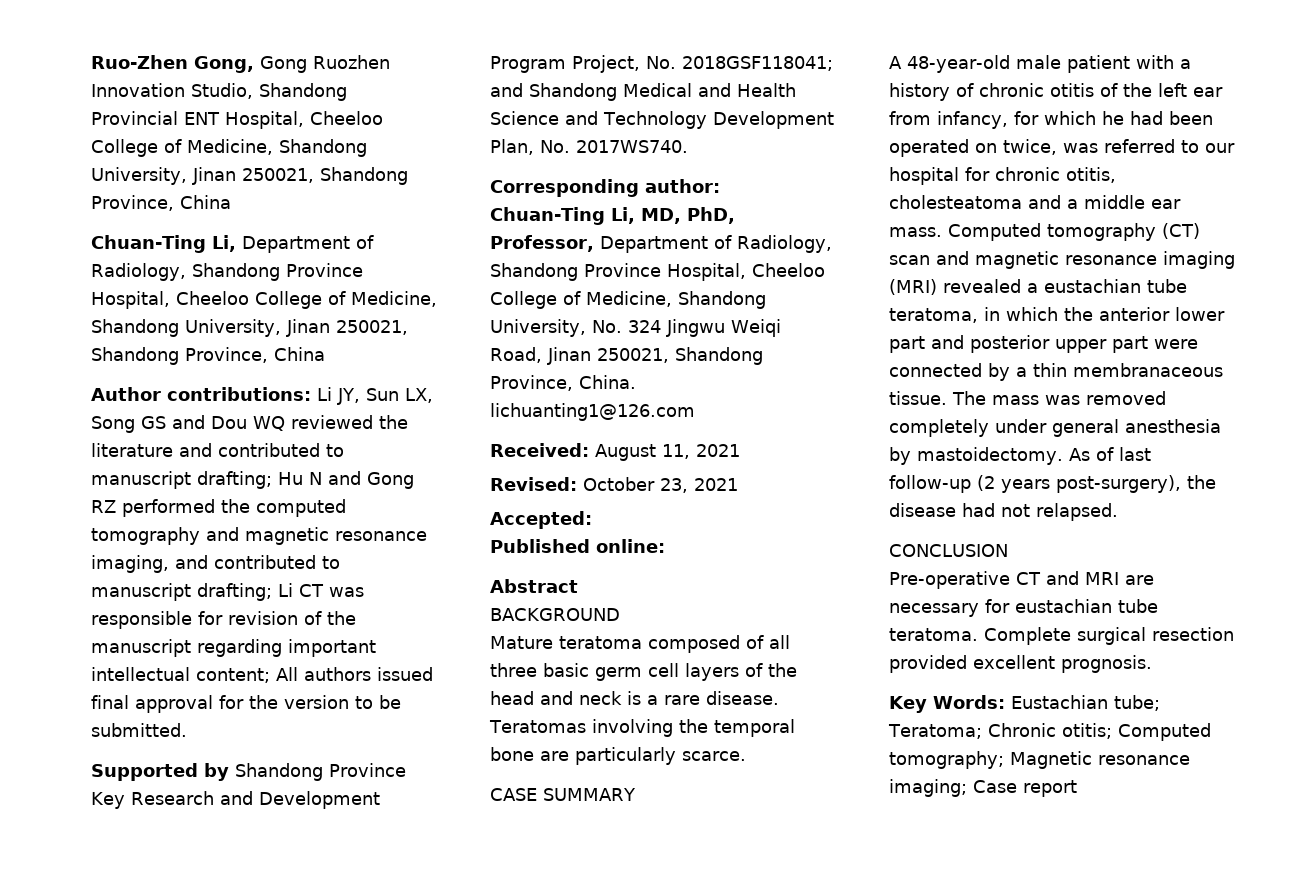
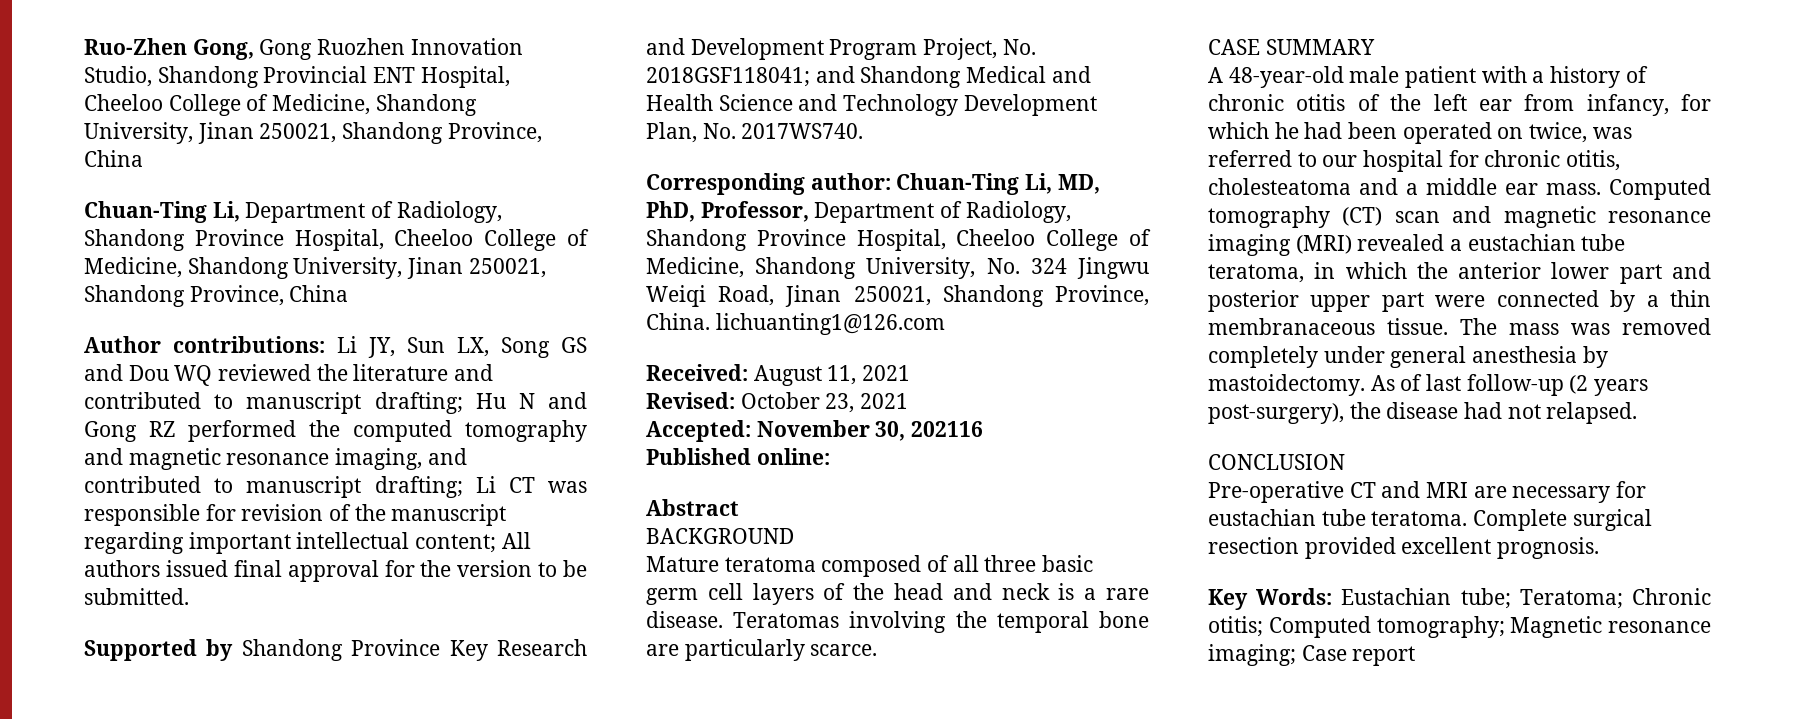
- Accepted:
+ Accepted: November 30, 202116

